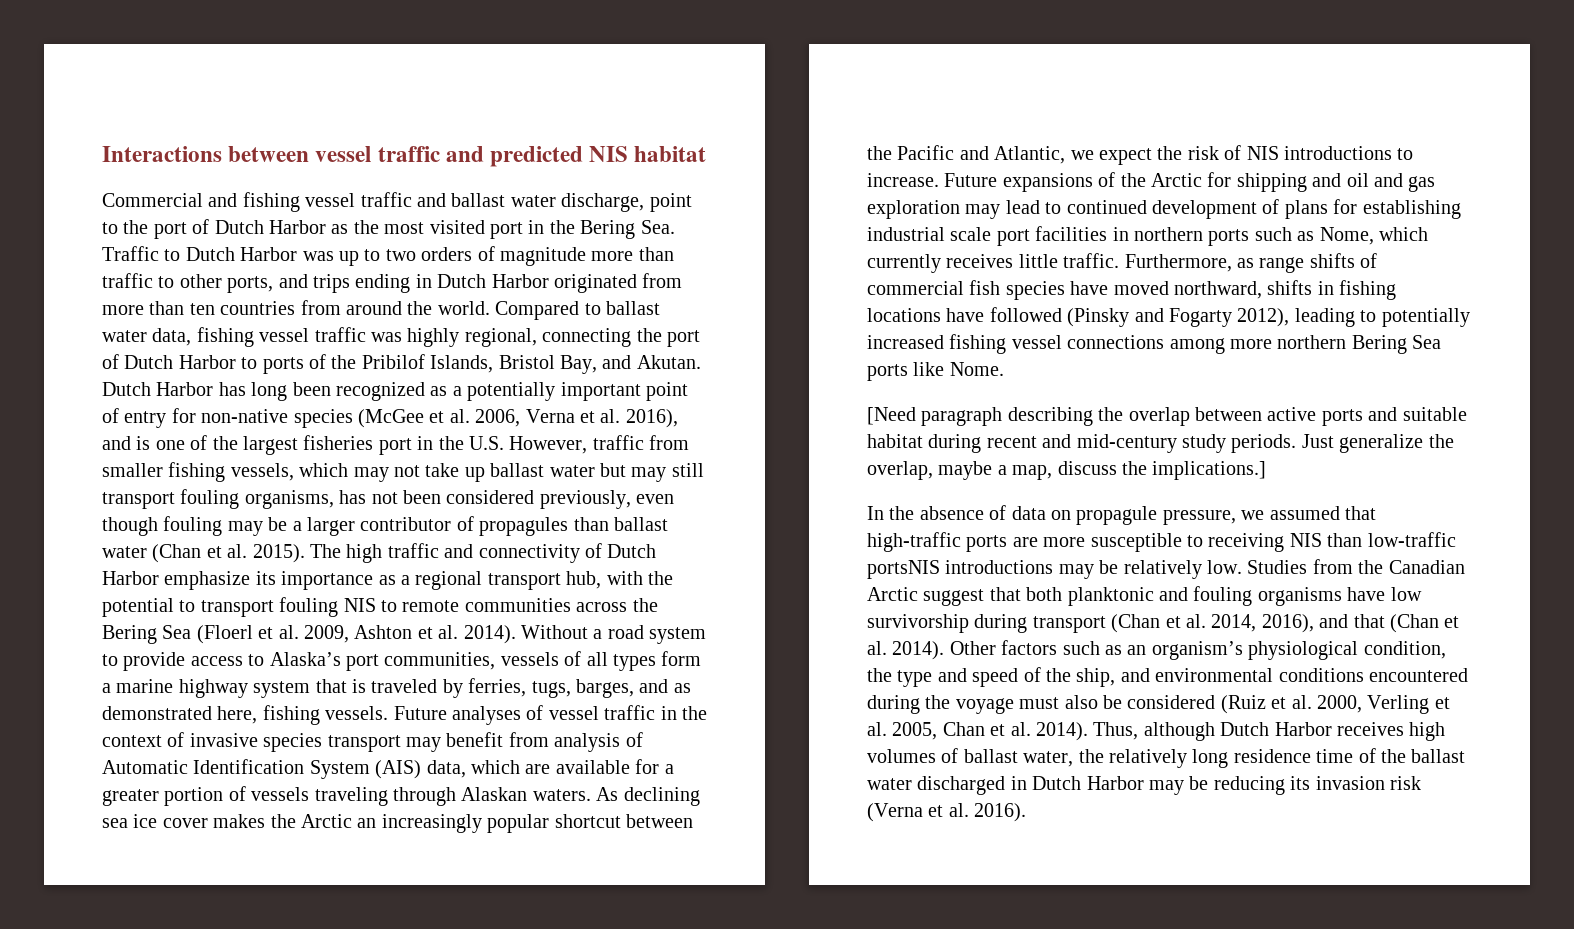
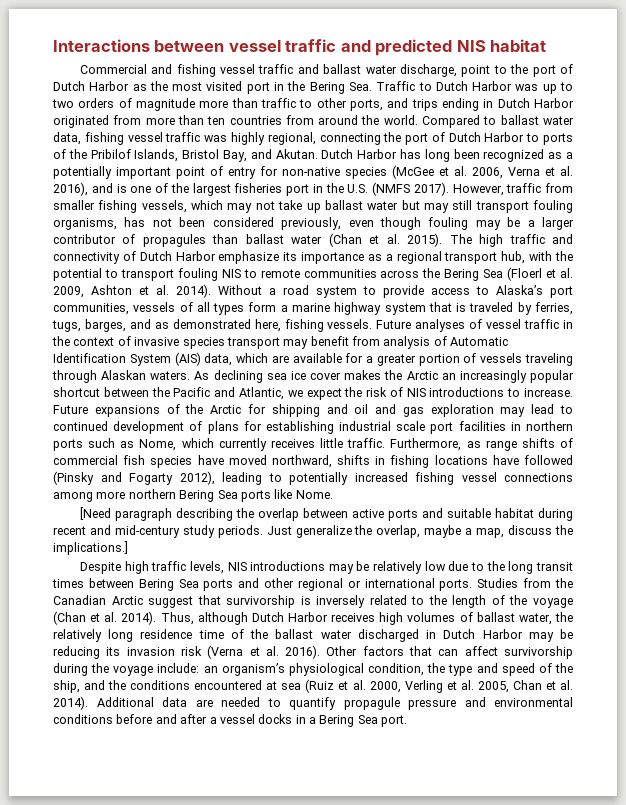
- Dutch Harbor has long been recognized as a potentially important point of entry for non-native species (McGee et al. 2006, Verna et al. 2016), and is one of the largest fisheries port in the U.S. However, traffic from smaller fishing vessels, which may not take up ballast water but may still transport fouling organisms, has not been considered previously, even though fouling may be a larger contributor of propagules than ballast water (Chan et al. 2015).
+ Dutch Harbor has long been recognized as a potentially important point of entry for non-native species (McGee et al. 2006, Verna et al. 2016), and is one of the largest fisheries port in the U.S. (NMFS 2017). However, traffic from smaller fishing vessels, which may not take up ballast water but may still transport fouling organisms, has not been considered previously, even though fouling may be a larger contributor of propagules than ballast water (Chan et al. 2015).
- In the absence of data on propagule pressure, we assumed that high-traffic ports are more susceptible to receiving NIS than low-traffic portsNIS introductions may be relatively low.
+ Despite high traffic levels, NIS introductions may be relatively low due to the long transit times between Bering Sea ports and other regional or international ports.
- Studies from the Canadian Arctic suggest that both planktonic and fouling organisms have low survivorship during transport (Chan et al. 2014, 2016), and that (Chan et al. 2014). Other factors such as an organism’s physiological condition, the type and speed of the ship, and environmental conditions encountered during the voyage must also be considered (Ruiz et al. 2000, Verling et al. 2005, Chan et al. 2014).
+ Studies from the Canadian Arctic suggest that survivorship is inversely related to the length of the voyage (Chan et al. 2014).
+ Other factors that can affect survivorship during the voyage include: an organism’s physiological condition, the type and speed of the ship, and the conditions encountered at sea (Ruiz et al. 2000, Verling et al. 2005, Chan et al. 2014). Additional data are needed to quantify propagule pressure and environmental conditions before and after a vessel docks in a Bering Sea port.

